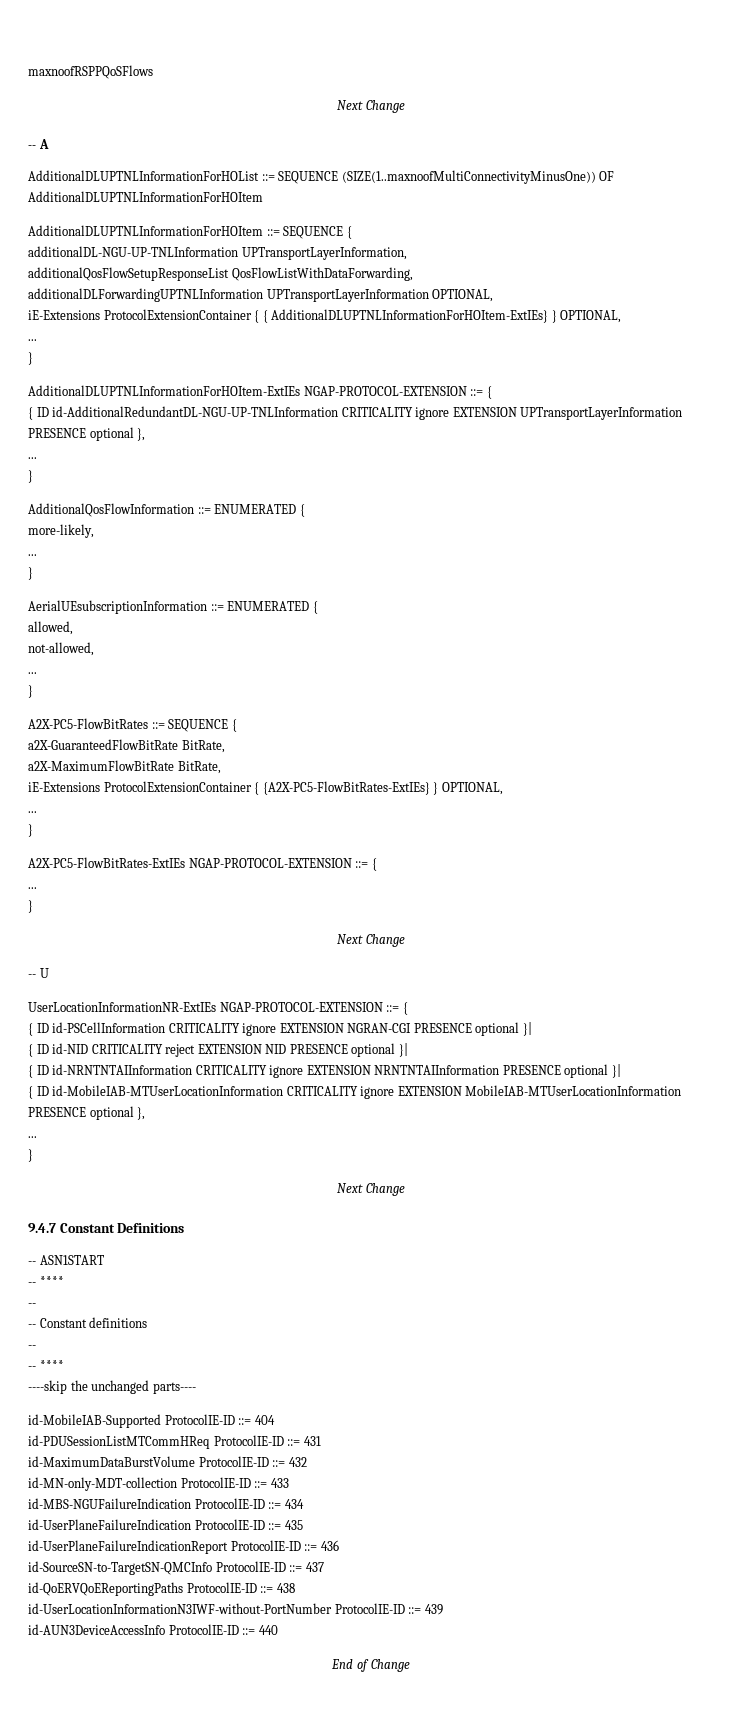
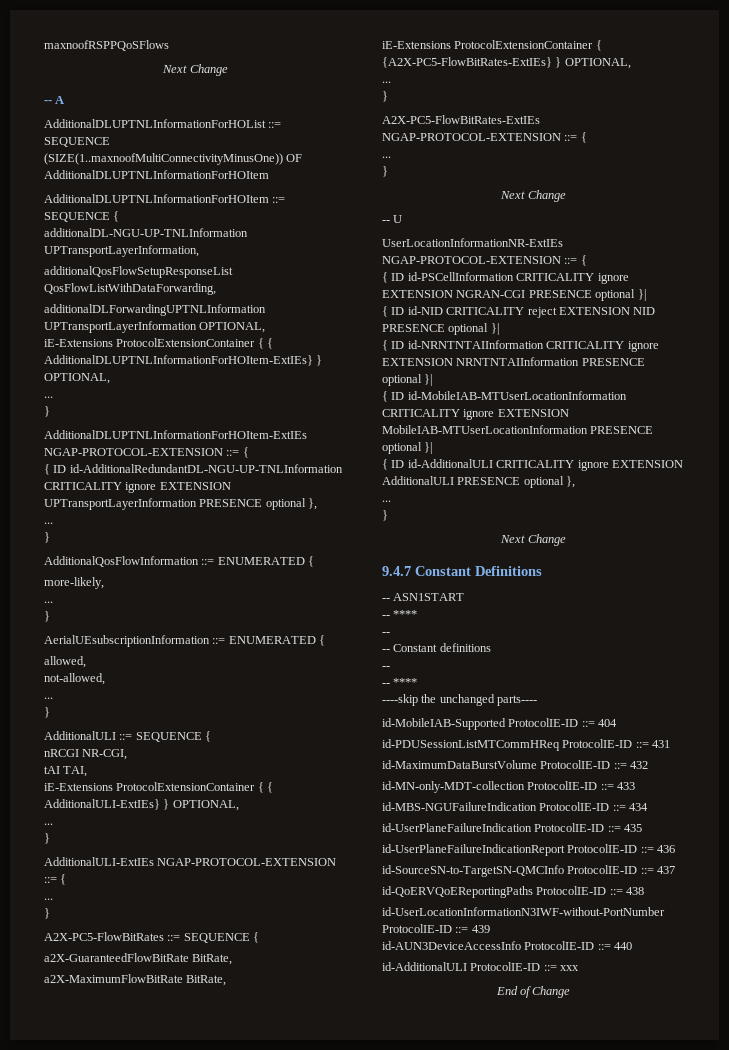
+ AdditionalULI ::= SEQUENCE {
+ nRCGI NR-CGI,
+ tAI TAI,
+ iE-Extensions ProtocolExtensionContainer { { AdditionalULI-ExtIEs} } OPTIONAL,
+ ...
+ }
+ AdditionalULI-ExtIEs NGAP-PROTOCOL-EXTENSION ::= {
+ ...
+ }
- { ID id-MobileIAB-MTUserLocationInformation CRITICALITY ignore EXTENSION MobileIAB-MTUserLocationInformation PRESENCE optional },
+ { ID id-MobileIAB-MTUserLocationInformation CRITICALITY ignore EXTENSION MobileIAB-MTUserLocationInformation PRESENCE optional }|
+ { ID id-AdditionalULI CRITICALITY ignore EXTENSION AdditionalULI PRESENCE optional },
+ id-AdditionalULI ProtocolIE-ID ::= xxx

